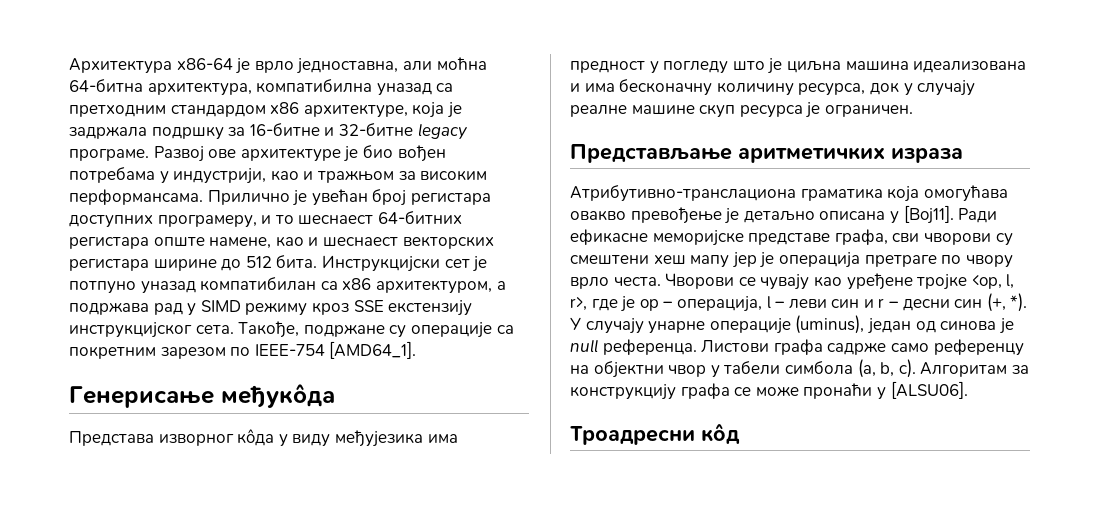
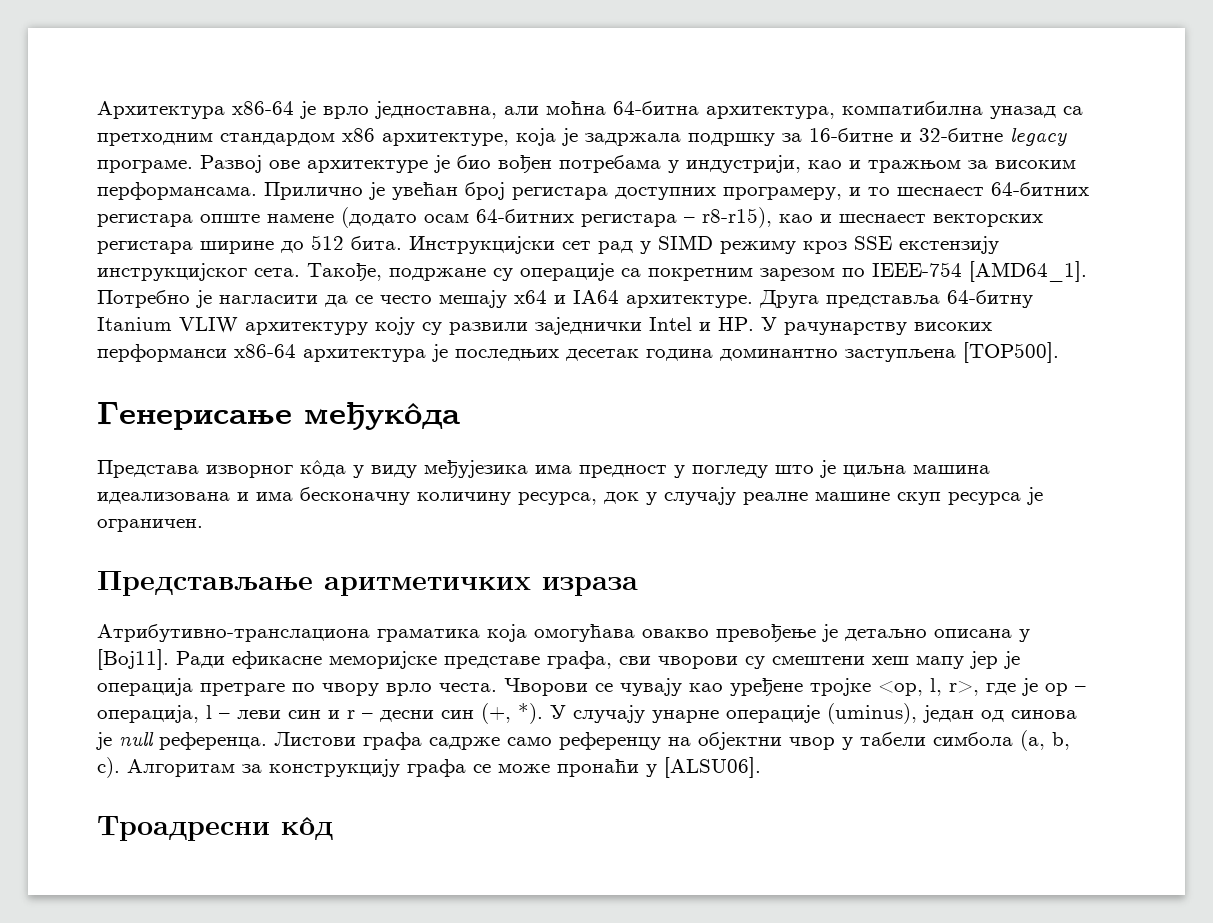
- Прилично је увећан број регистара доступних програмеру, и то шеснаест 64-битних регистара опште намене, као и шеснаест векторских регистара ширине до 512 бита.
+ Прилично је увећан број регистара доступних програмеру, и то шеснаест 64-битних регистара опште намене (додато осам 64-битних регистара – r8-r15), као и шеснаест векторских регистара ширине до 512 бита.
- Инструкцијски сет је потпуно уназад компатибилан са x86 архитектуром, а подржава рад у SIMD режиму кроз SSE екстензију инструкцијског сета.
+ Инструкцијски сет рад у SIMD режиму кроз SSE екстензију инструкцијског сета.
+ Потребно је нагласити да се често мешају x64 и IA64 архитектуре. Друга представља 64-битну Itanium VLIW архитектуру коју су развили заједнички Intel и HP. У рачунарству високих перформанси x86-64 архитектура је последњих десетак година доминантно заступљена [TOP500].

